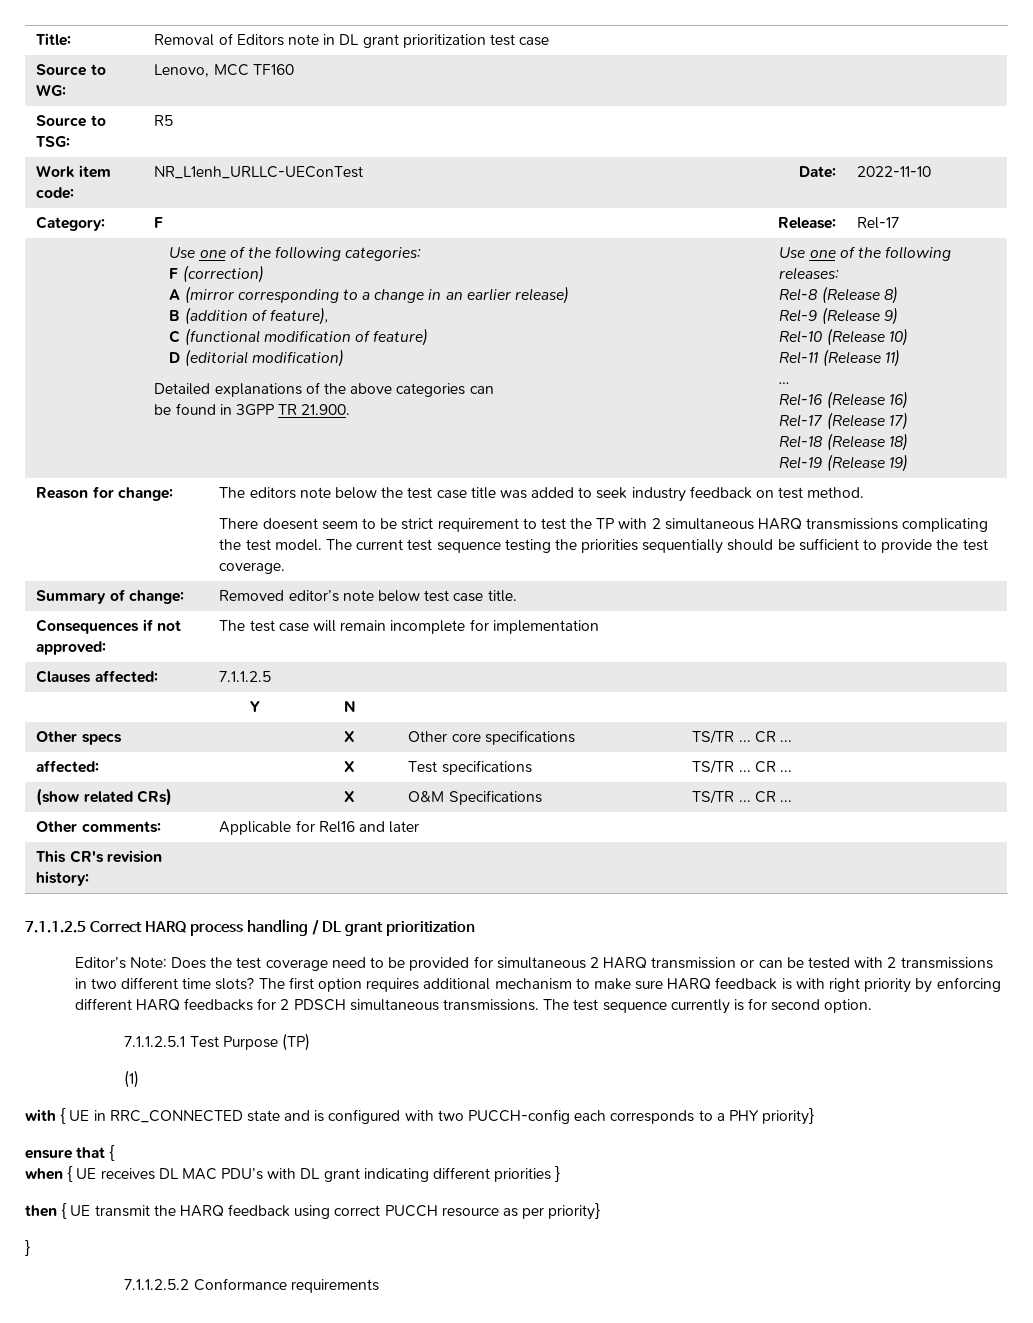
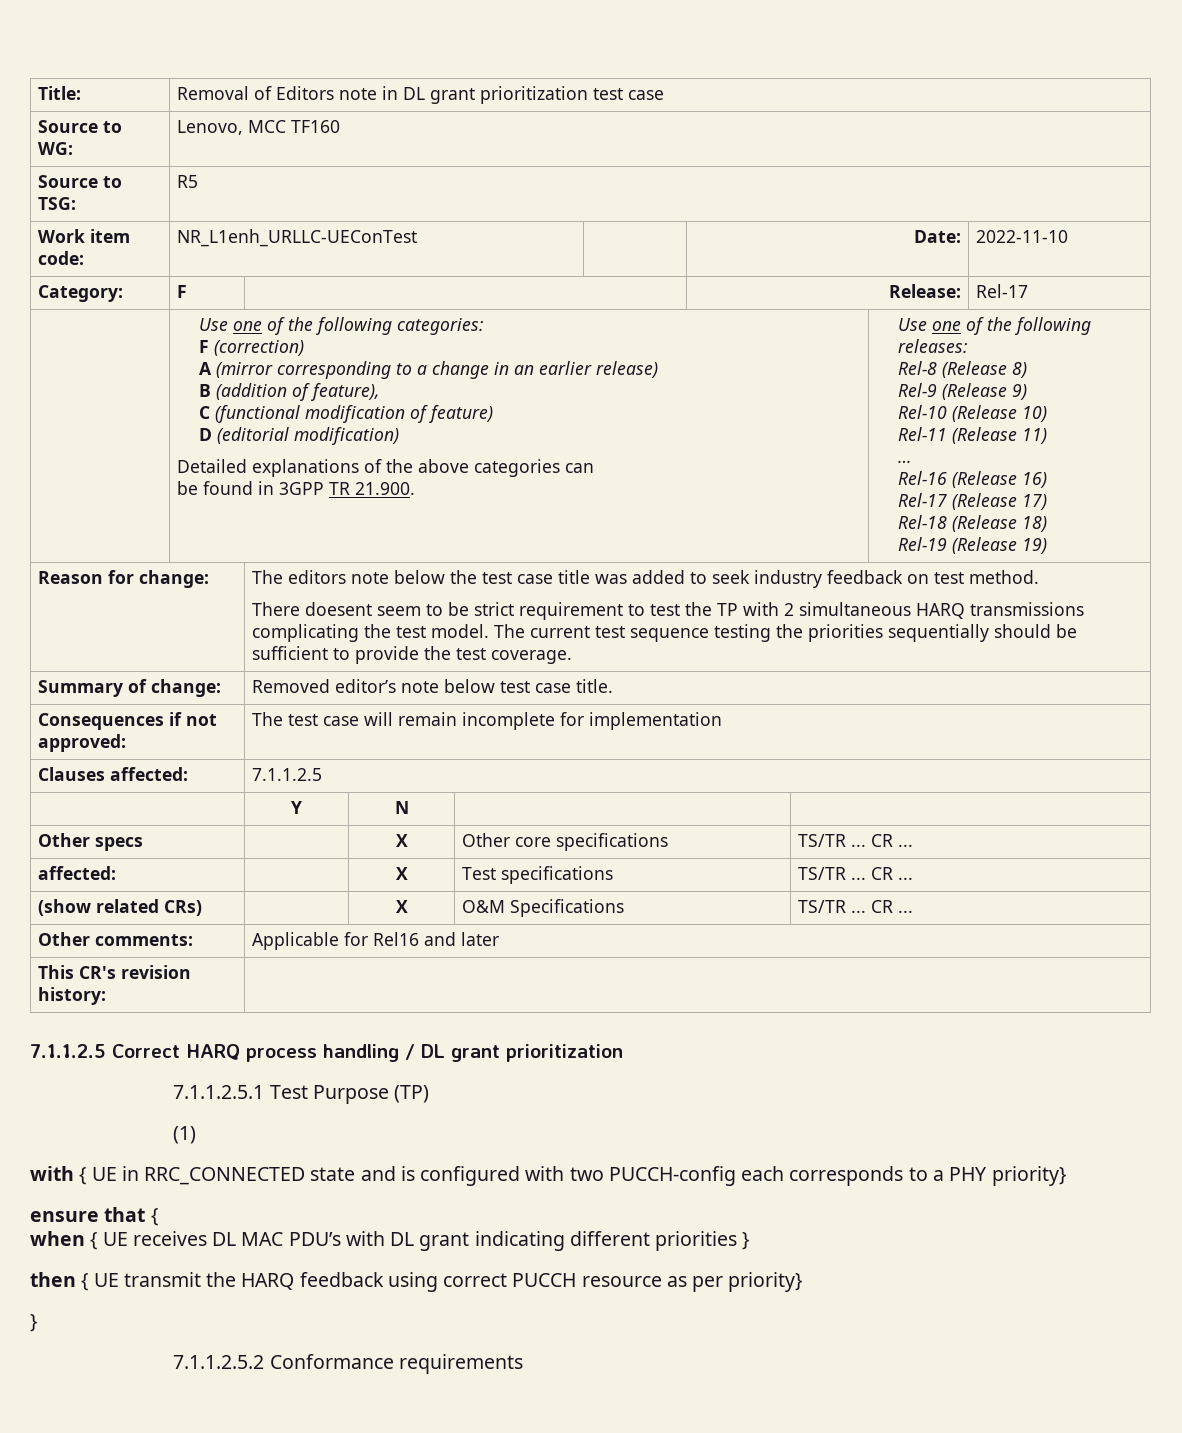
- Editor’s Note: Does the test coverage need to be provided for simultaneous 2 HARQ transmission or can be tested with 2 transmissions in two different time slots? The first option requires additional mechanism to make sure HARQ feedback is with right priority by enforcing different HARQ feedbacks for 2 PDSCH simultaneous transmissions. The test sequence currently is for second option.

